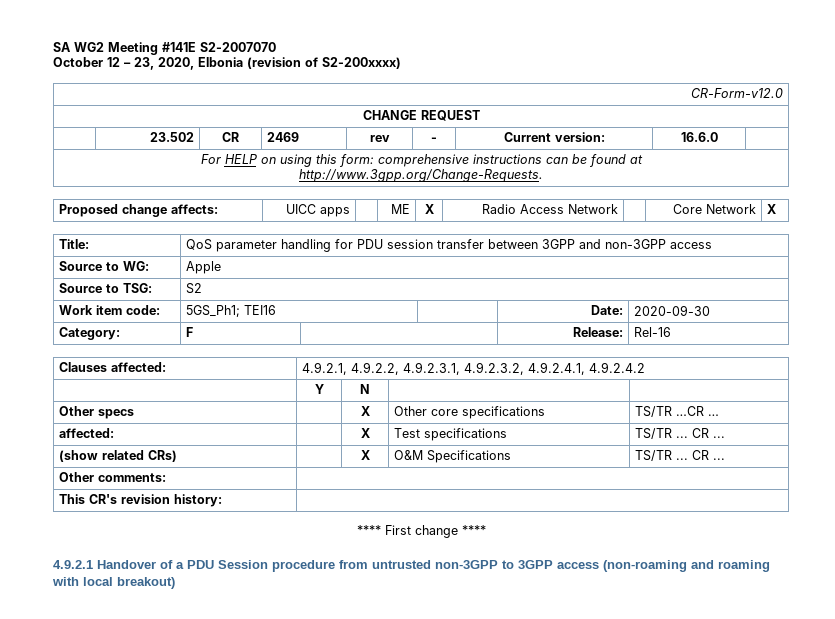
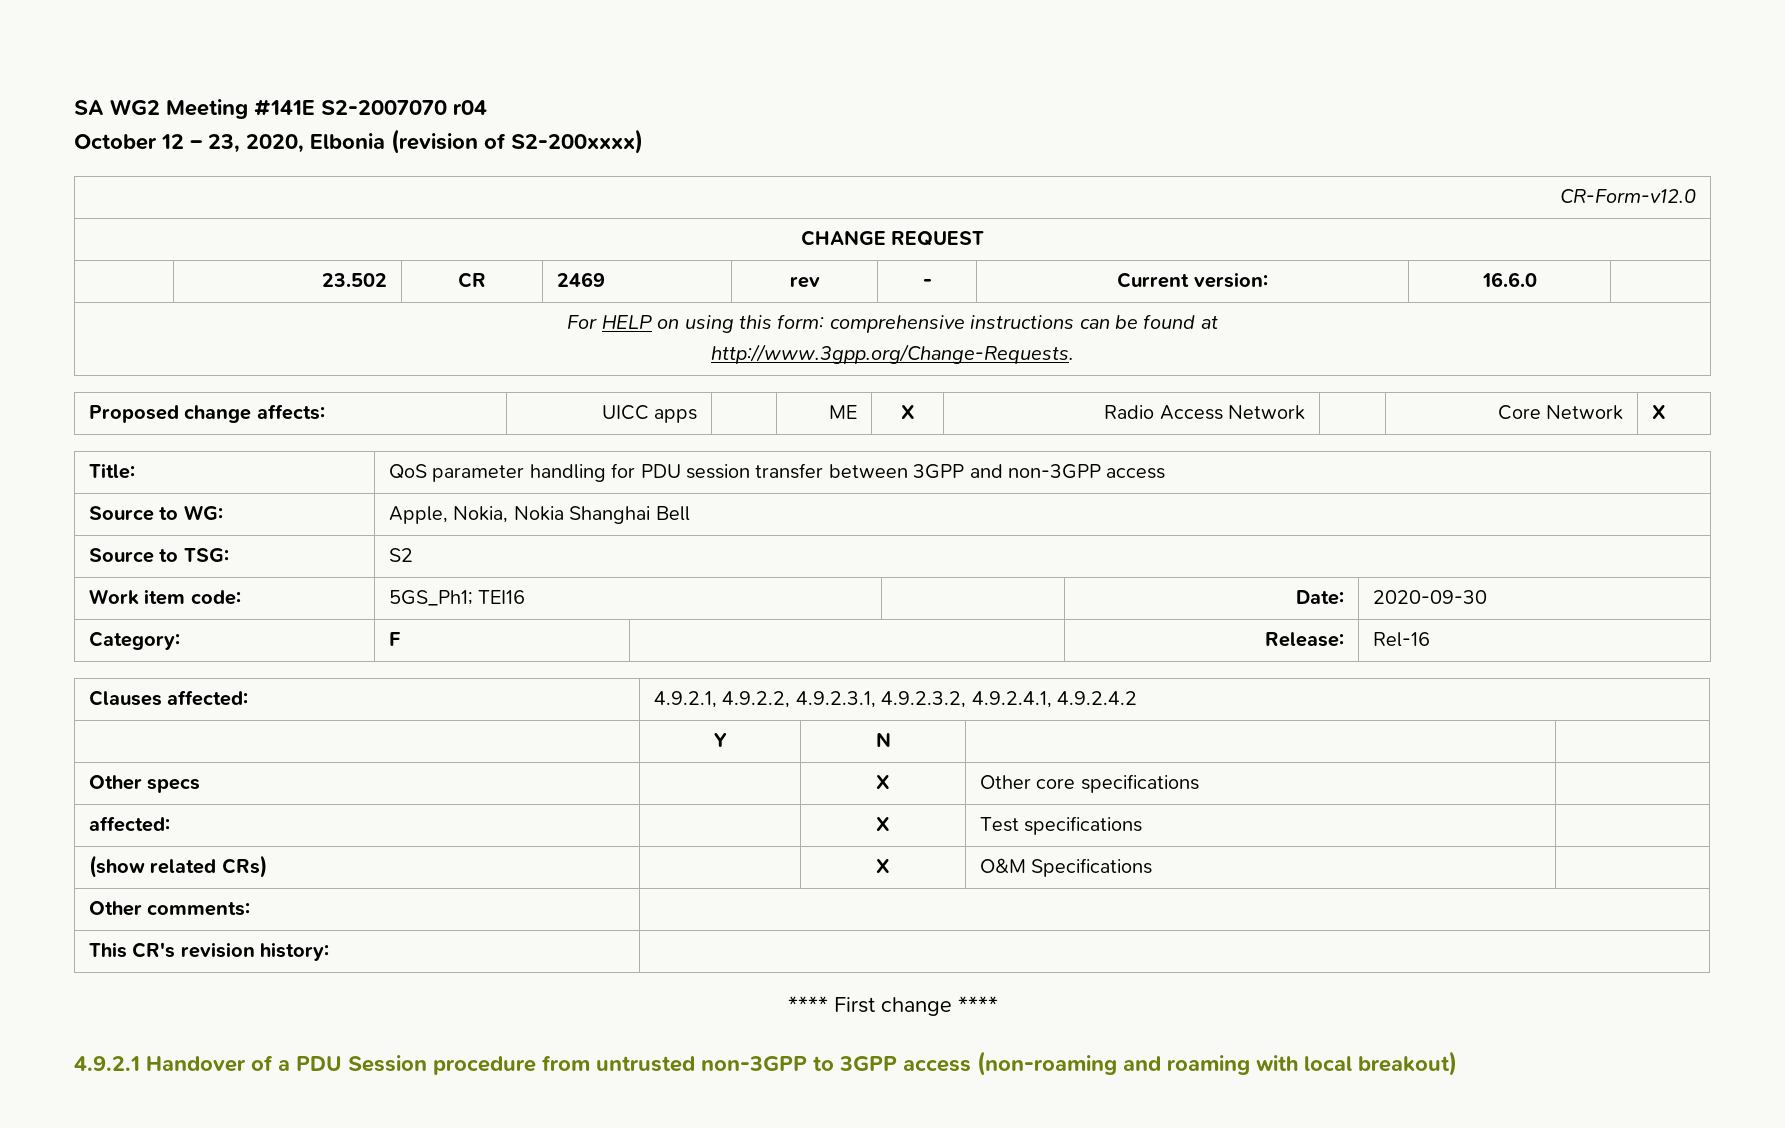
- SA WG2 Meeting #141E S2-2007070
+ SA WG2 Meeting #141E S2-2007070 r04
- Source to WG: | Apple
+ Source to WG: | Apple, Nokia, Nokia Shanghai Bell
- Other specs | | X | Other core specifications | TS/TR …CR …
+ Other specs | | X | Other core specifications |
- affected: | | X | Test specifications | TS/TR ... CR ...
+ affected: | | X | Test specifications |
- (show related CRs) | | X | O&M Specifications | TS/TR ... CR ...
+ (show related CRs) | | X | O&M Specifications |

